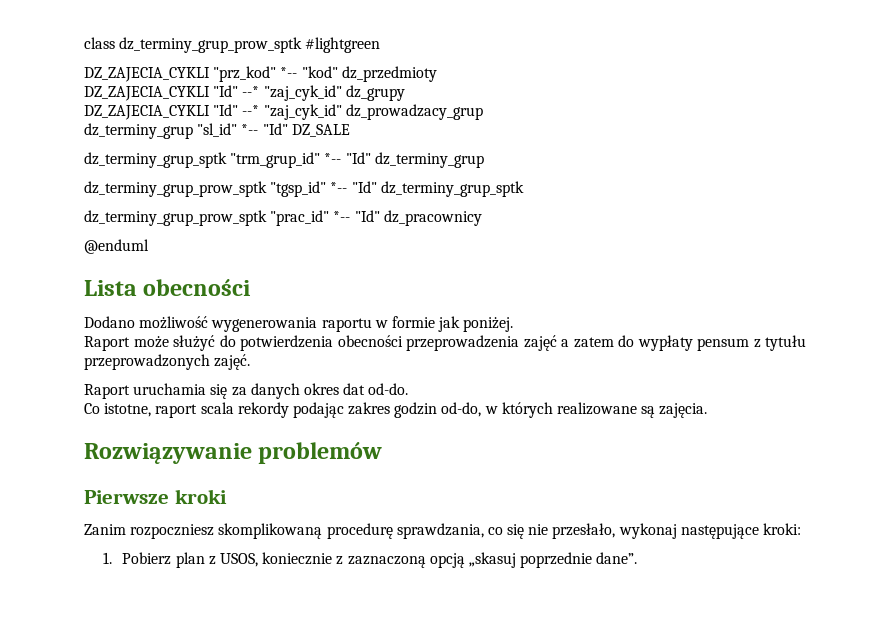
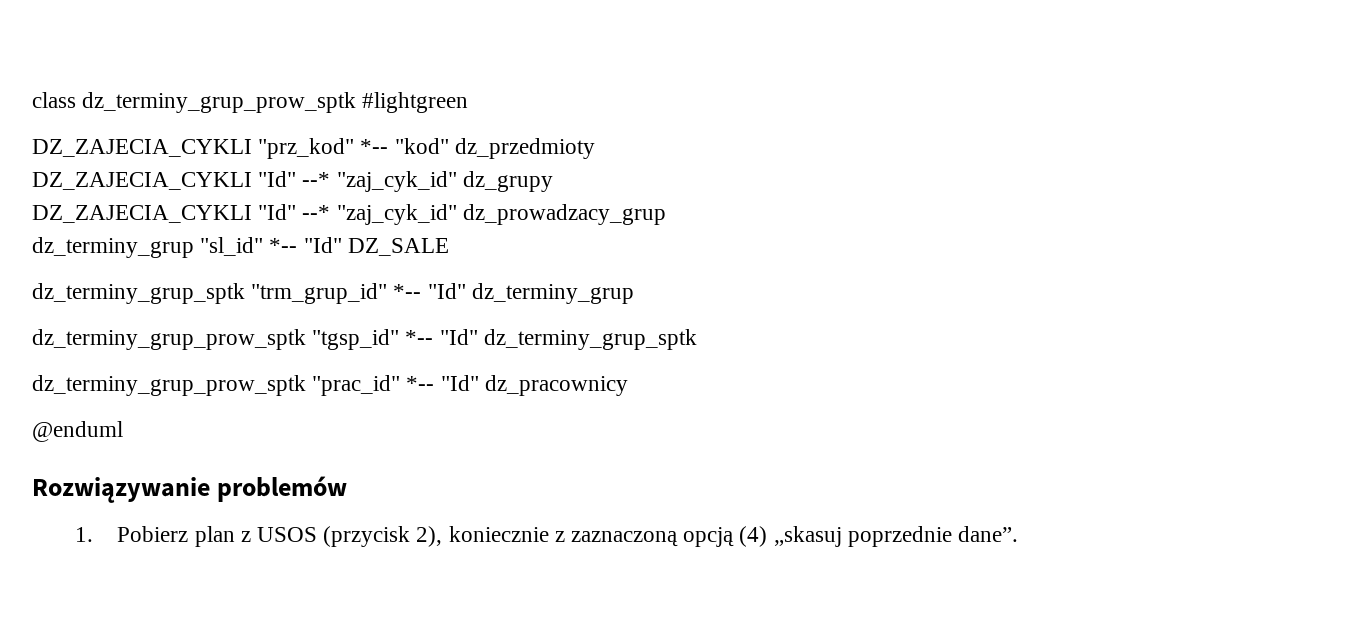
- Lista obecności
- Dodano możliwość wygenerowania raportu w formie jak poniżej.
- Raport może służyć do potwierdzenia obecności przeprowadzenia zajęć a zatem do wypłaty pensum z tytułu przeprowadzonych zajęć.
- Raport uruchamia się za danych okres dat od-do.
- Co istotne, raport scala rekordy podając zakres godzin od-do, w których realizowane są zajęcia.
  Rozwiązywanie problemów
- Pierwsze kroki
- Zanim rozpoczniesz skomplikowaną procedurę sprawdzania, co się nie przesłało, wykonaj następujące kroki:
- 1. Pobierz plan z USOS, koniecznie z zaznaczoną opcją „skasuj poprzednie dane”.
+ 1. Pobierz plan z USOS (przycisk 2), koniecznie z zaznaczoną opcją (4) „skasuj poprzednie dane”.

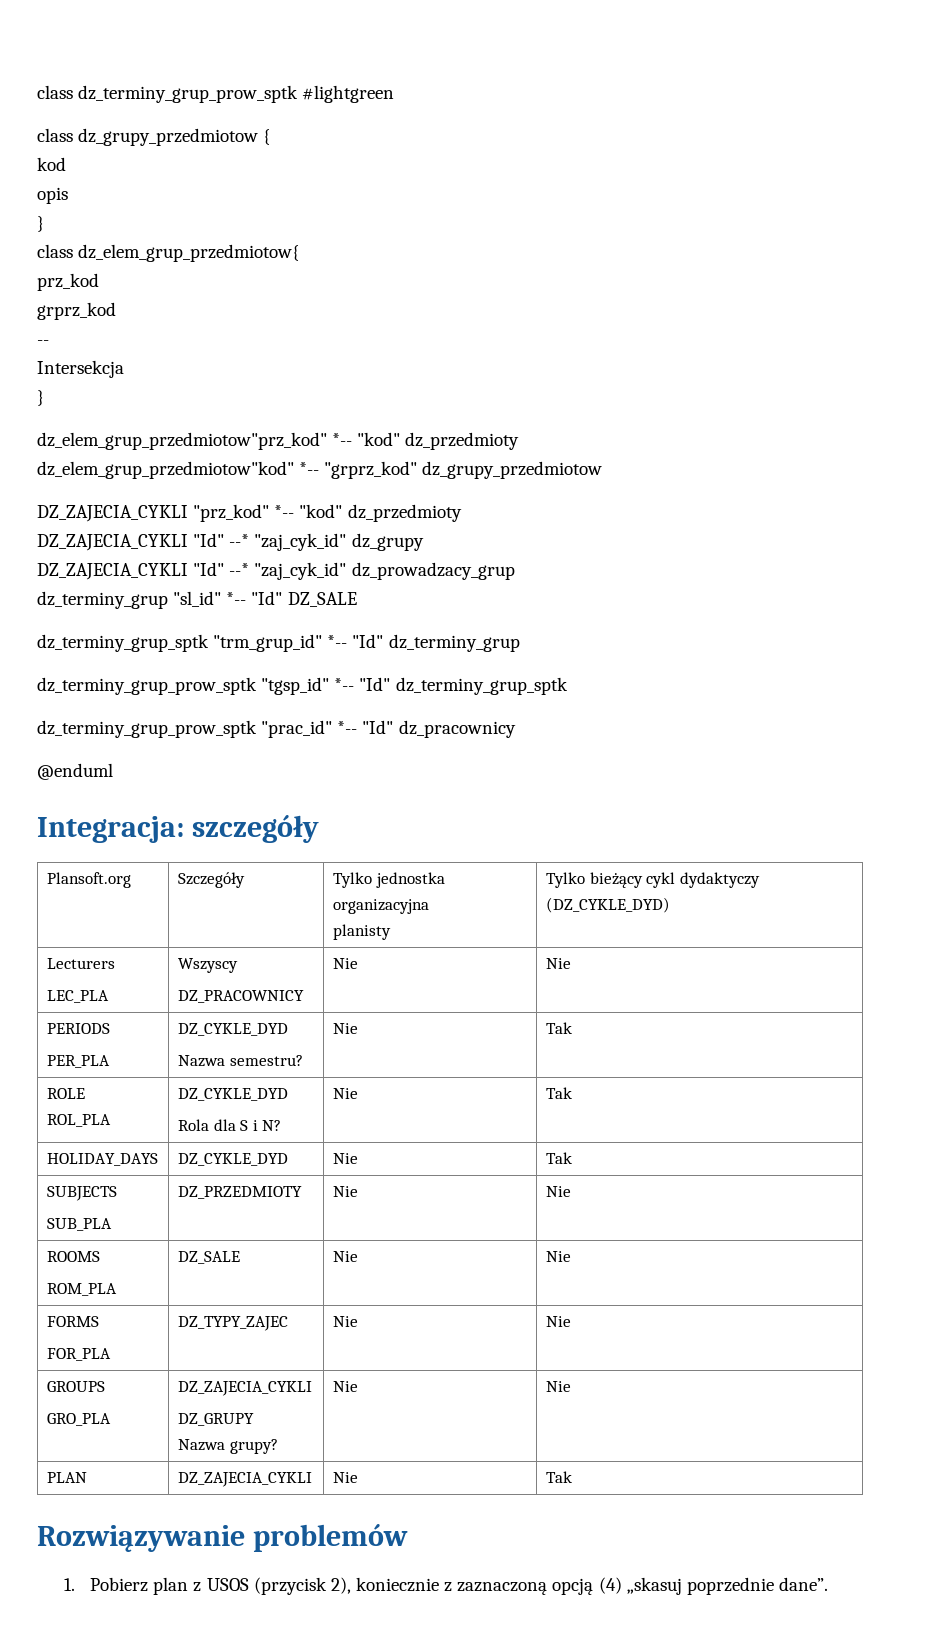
+ class dz_grupy_przedmiotow {
+ kod
+ opis
+ }
+ class dz_elem_grup_przedmiotow{
+ prz_kod
+ grprz_kod
+ --
+ Intersekcja
+ }
+ dz_elem_grup_przedmiotow"prz_kod" *-- "kod" dz_przedmioty
+ dz_elem_grup_przedmiotow"kod" *-- "grprz_kod" dz_grupy_przedmiotow
+ Integracja: szczegóły
+ Plansoft.org | Szczegóły | Tylko jednostka organizacyjna
+ planisty | Tylko bieżący cykl dydaktyczy (DZ_CYKLE_DYD)
+ Lecturers
+ LEC_PLA | Wszyscy
+ DZ_PRACOWNICY | Nie | Nie
+ PERIODS
+ PER_PLA | DZ_CYKLE_DYD
+ Nazwa semestru? | Nie | Tak
+ ROLE
+ ROL_PLA | DZ_CYKLE_DYD
+ Rola dla S i N? | Nie | Tak
+ HOLIDAY_DAYS | DZ_CYKLE_DYD | Nie | Tak
+ SUBJECTS
+ SUB_PLA | DZ_PRZEDMIOTY | Nie | Nie
+ ROOMS
+ ROM_PLA | DZ_SALE | Nie | Nie
+ FORMS
+ FOR_PLA | DZ_TYPY_ZAJEC | Nie | Nie
+ GROUPS
+ GRO_PLA | DZ_ZAJECIA_CYKLI
+ DZ_GRUPY
+ Nazwa grupy? | Nie | Nie
+ PLAN | DZ_ZAJECIA_CYKLI | Nie | Tak

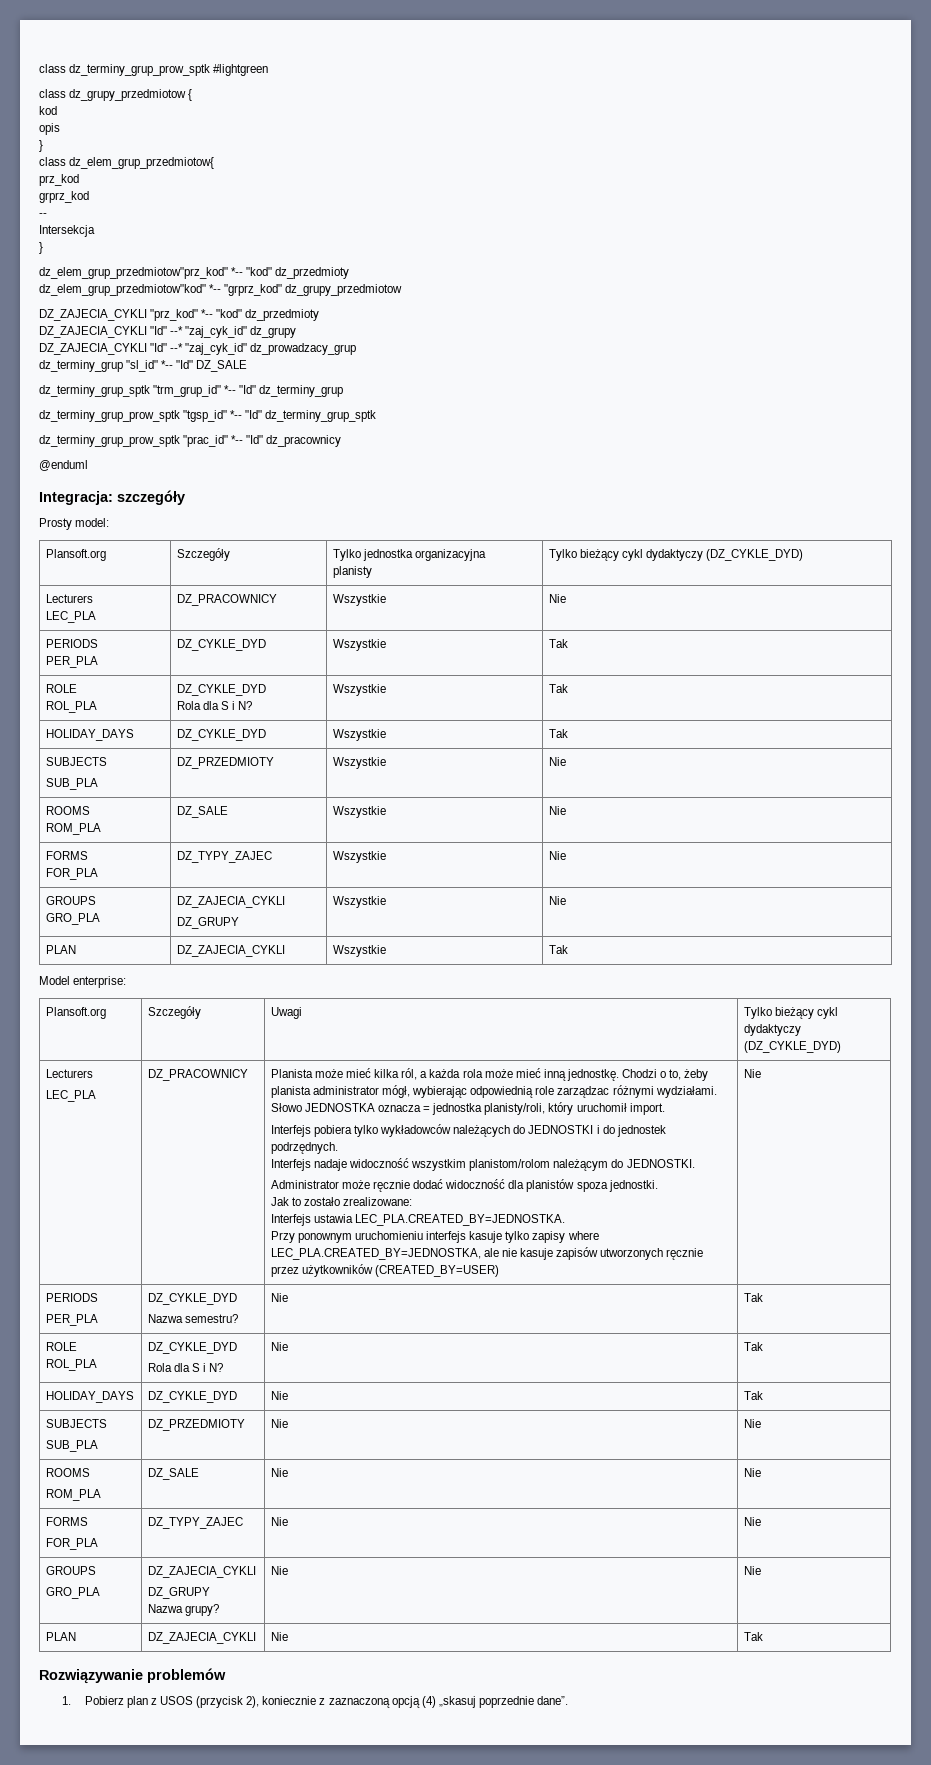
+ Prosty model:
  Plansoft.org | Szczegóły | Tylko jednostka organizacyjna
  planisty | Tylko bieżący cykl dydaktyczy (DZ_CYKLE_DYD)
  Lecturers
- LEC_PLA | Wszyscy
- DZ_PRACOWNICY | Nie | Nie
+ LEC_PLA | DZ_PRACOWNICY | Wszystkie | Nie
+ PERIODS
+ PER_PLA | DZ_CYKLE_DYD | Wszystkie | Tak
+ ROLE
+ ROL_PLA | DZ_CYKLE_DYD
+ Rola dla S i N? | Wszystkie | Tak
+ HOLIDAY_DAYS | DZ_CYKLE_DYD | Wszystkie | Tak
+ SUBJECTS
+ SUB_PLA | DZ_PRZEDMIOTY | Wszystkie | Nie
+ ROOMS
+ ROM_PLA | DZ_SALE | Wszystkie | Nie
+ FORMS
+ FOR_PLA | DZ_TYPY_ZAJEC | Wszystkie | Nie
+ GROUPS
+ GRO_PLA | DZ_ZAJECIA_CYKLI
+ DZ_GRUPY | Wszystkie | Nie
+ PLAN | DZ_ZAJECIA_CYKLI | Wszystkie | Tak
+ Model enterprise:
+ Plansoft.org | Szczegóły | Uwagi | Tylko bieżący cykl dydaktyczy (DZ_CYKLE_DYD)
+ Lecturers
+ LEC_PLA | DZ_PRACOWNICY | Planista może mieć kilka ról, a każda rola może mieć inną jednostkę. Chodzi o to, żeby planista administrator mógł, wybierając odpowiednią role zarządzac różnymi wydziałami. Słowo JEDNOSTKA oznacza = jednostka planisty/roli, który uruchomił import.
+ Interfejs pobiera tylko wykładowców należących do JEDNOSTKI i do jednostek podrzędnych.
+ Interfejs nadaje widoczność wszystkim planistom/rolom należącym do JEDNOSTKI.
+ Administrator może ręcznie dodać widoczność dla planistów spoza jednostki.
+ Jak to zostało zrealizowane:
+ Interfejs ustawia LEC_PLA.CREATED_BY=JEDNOSTKA.
+ Przy ponownym uruchomieniu interfejs kasuje tylko zapisy where LEC_PLA.CREATED_BY=JEDNOSTKA, ale nie kasuje zapisów utworzonych ręcznie przez użytkowników (CREATED_BY=USER) | Nie

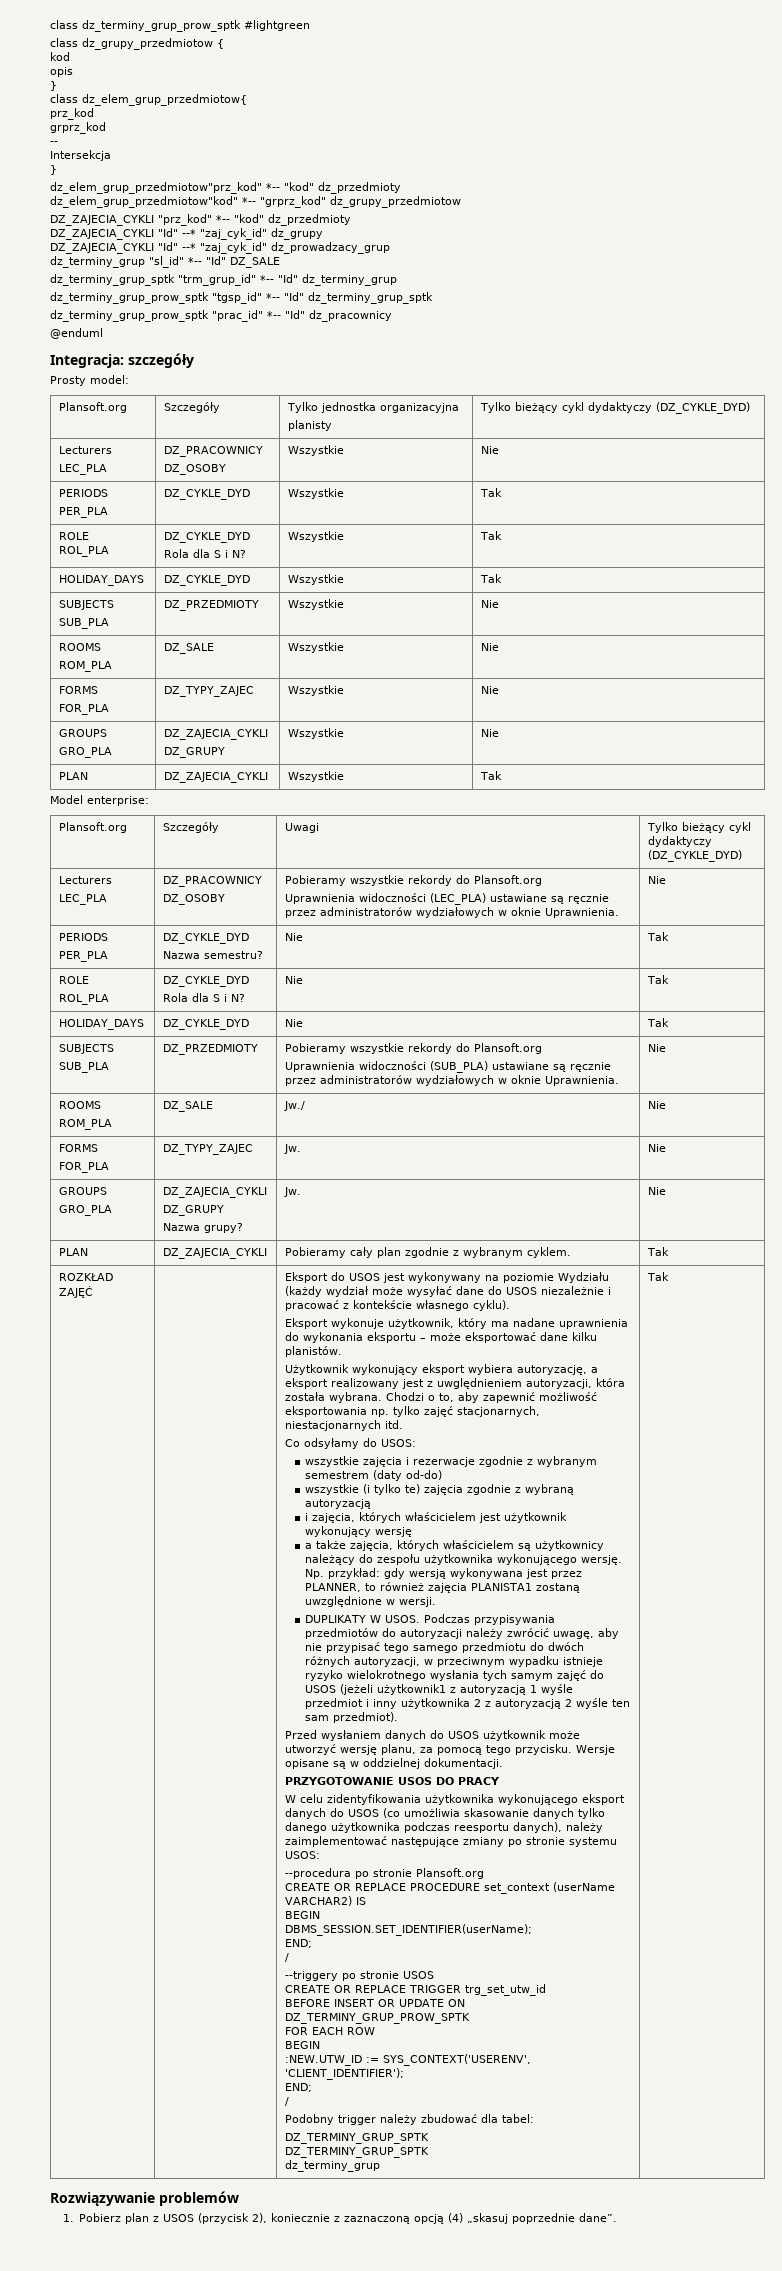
  Plansoft.org | Szczegóły | Tylko jednostka organizacyjna
  planisty | Tylko bieżący cykl dydaktyczy (DZ_CYKLE_DYD)
  Lecturers
- LEC_PLA | DZ_PRACOWNICY | Wszystkie | Nie
+ LEC_PLA | DZ_PRACOWNICY
+ DZ_OSOBY | Wszystkie | Nie
- Planista może mieć kilka ról, a każda rola może mieć inną jednostkę. Chodzi o to, żeby planista administrator mógł, wybierając odpowiednią role zarządzac różnymi wydziałami. Słowo JEDNOSTKA oznacza = jednostka planisty/roli, który uruchomił import.
- Interfejs pobiera tylko wykładowców należących do JEDNOSTKI i do jednostek podrzędnych.
- Interfejs nadaje widoczność wszystkim planistom/rolom należącym do JEDNOSTKI.
- Administrator może ręcznie dodać widoczność dla planistów spoza jednostki.
- Jak to zostało zrealizowane:
- Interfejs ustawia LEC_PLA.CREATED_BY=JEDNOSTKA.
- Przy ponownym uruchomieniu interfejs kasuje tylko zapisy where LEC_PLA.CREATED_BY=JEDNOSTKA, ale nie kasuje zapisów utworzonych ręcznie przez użytkowników (CREATED_BY=USER)
+ DZ_OSOBY | Pobieramy wszystkie rekordy do Plansoft.org
+ Uprawnienia widoczności (LEC_PLA) ustawiane są ręcznie przez administratorów wydziałowych w oknie Uprawnienia.
  HOLIDAY_DAYS | DZ_CYKLE_DYD | Nie | Tak
  SUBJECTS
- SUB_PLA | DZ_PRZEDMIOTY | Nie | Nie
+ SUB_PLA | DZ_PRZEDMIOTY | Pobieramy wszystkie rekordy do Plansoft.org
+ Uprawnienia widoczności (SUB_PLA) ustawiane są ręcznie przez administratorów wydziałowych w oknie Uprawnienia. | Nie
  ROOMS
- ROM_PLA | DZ_SALE | Nie | Nie
+ ROM_PLA | DZ_SALE | Jw./ | Nie
  FORMS
- FOR_PLA | DZ_TYPY_ZAJEC | Nie | Nie
+ FOR_PLA | DZ_TYPY_ZAJEC | Jw. | Nie
  GROUPS
  GRO_PLA | DZ_ZAJECIA_CYKLI
  DZ_GRUPY
- Nazwa grupy? | Nie | Nie
- PLAN | DZ_ZAJECIA_CYKLI | Nie | Tak
+ Nazwa grupy? | Jw. | Nie
+ PLAN | DZ_ZAJECIA_CYKLI | Pobieramy cały plan zgodnie z wybranym cyklem. | Tak
+ ROZKŁAD ZAJĘĆ | | Eksport do USOS jest wykonywany na poziomie Wydziału (każdy wydział może wysyłać dane do USOS niezależnie i pracować z kontekście własnego cyklu).
+ Eksport wykonuje użytkownik, który ma nadane uprawnienia do wykonania eksportu – może eksportować dane kilku planistów.
+ Użytkownik wykonujący eksport wybiera autoryzację, a eksport realizowany jest z uwględnieniem autoryzacji, która została wybrana. Chodzi o to, aby zapewnić możliwość eksportowania np. tylko zajęć stacjonarnych, niestacjonarnych itd.
+ Co odsyłamy do USOS:
+ wszystkie zajęcia i rezerwacje zgodnie z wybranym semestrem (daty od-do)
+ wszystkie (i tylko te) zajęcia zgodnie z wybraną autoryzacją
+ i zajęcia, których właścicielem jest użytkownik wykonujący wersję
+ a także zajęcia, których właścicielem są użytkownicy należący do zespołu użytkownika wykonującego wersję. Np. przykład: gdy wersją wykonywana jest przez PLANNER, to również zajęcia PLANISTA1 zostaną uwzględnione w wersji.
+ DUPLIKATY W USOS. Podczas przypisywania przedmiotów do autoryzacji należy zwrócić uwagę, aby nie przypisać tego samego przedmiotu do dwóch różnych autoryzacji, w przeciwnym wypadku istnieje ryzyko wielokrotnego wysłania tych samym zajęć do USOS (jeżeli użytkownik1 z autoryzacją 1 wyśle przedmiot i inny użytkownika 2 z autoryzacją 2 wyśle ten sam przedmiot).
+ Przed wysłaniem danych do USOS użytkownik może utworzyć wersję planu, za pomocą tego przycisku. Wersje opisane są w oddzielnej dokumentacji.
+ PRZYGOTOWANIE USOS DO PRACY
+ W celu zidentyfikowania użytkownika wykonującego eksport danych do USOS (co umożliwia skasowanie danych tylko danego użytkownika podczas reesportu danych), należy zaimplementować następujące zmiany po stronie systemu USOS:
+ --procedura po stronie Plansoft.org
+ CREATE OR REPLACE PROCEDURE set_context (userName VARCHAR2) IS
+ BEGIN
+ DBMS_SESSION.SET_IDENTIFIER(userName);
+ END;
+ /
+ --triggery po stronie USOS
+ CREATE OR REPLACE TRIGGER trg_set_utw_id
+ BEFORE INSERT OR UPDATE ON DZ_TERMINY_GRUP_PROW_SPTK
+ FOR EACH ROW
+ BEGIN
+ :NEW.UTW_ID := SYS_CONTEXT('USERENV', 'CLIENT_IDENTIFIER');
+ END;
+ /
+ Podobny trigger należy zbudować dla tabel:
+ DZ_TERMINY_GRUP_SPTK
+ DZ_TERMINY_GRUP_SPTK
+ dz_terminy_grup | Tak

